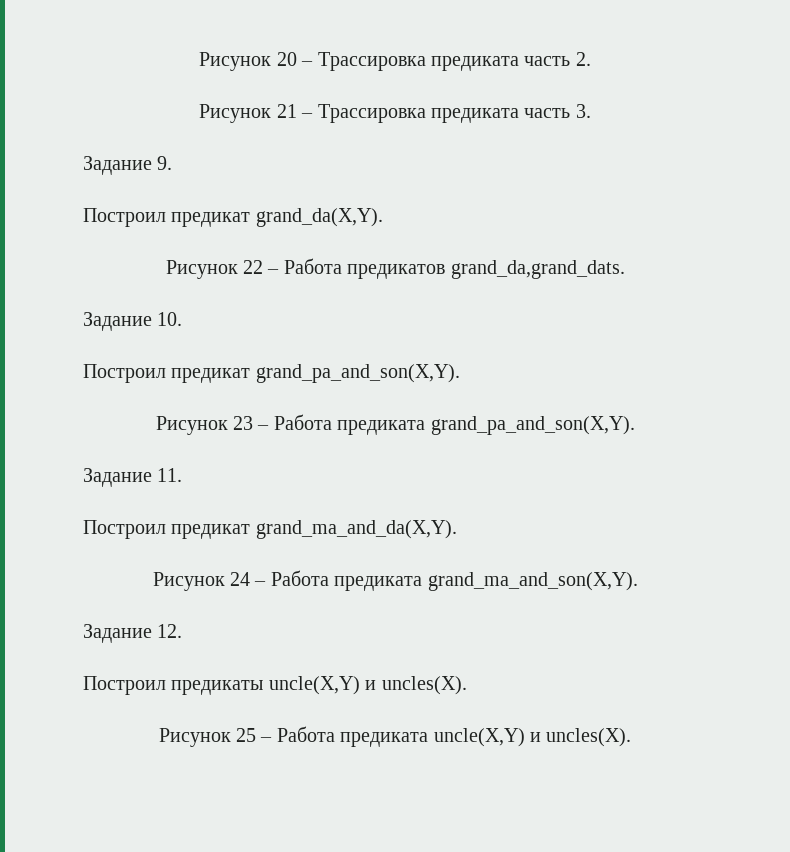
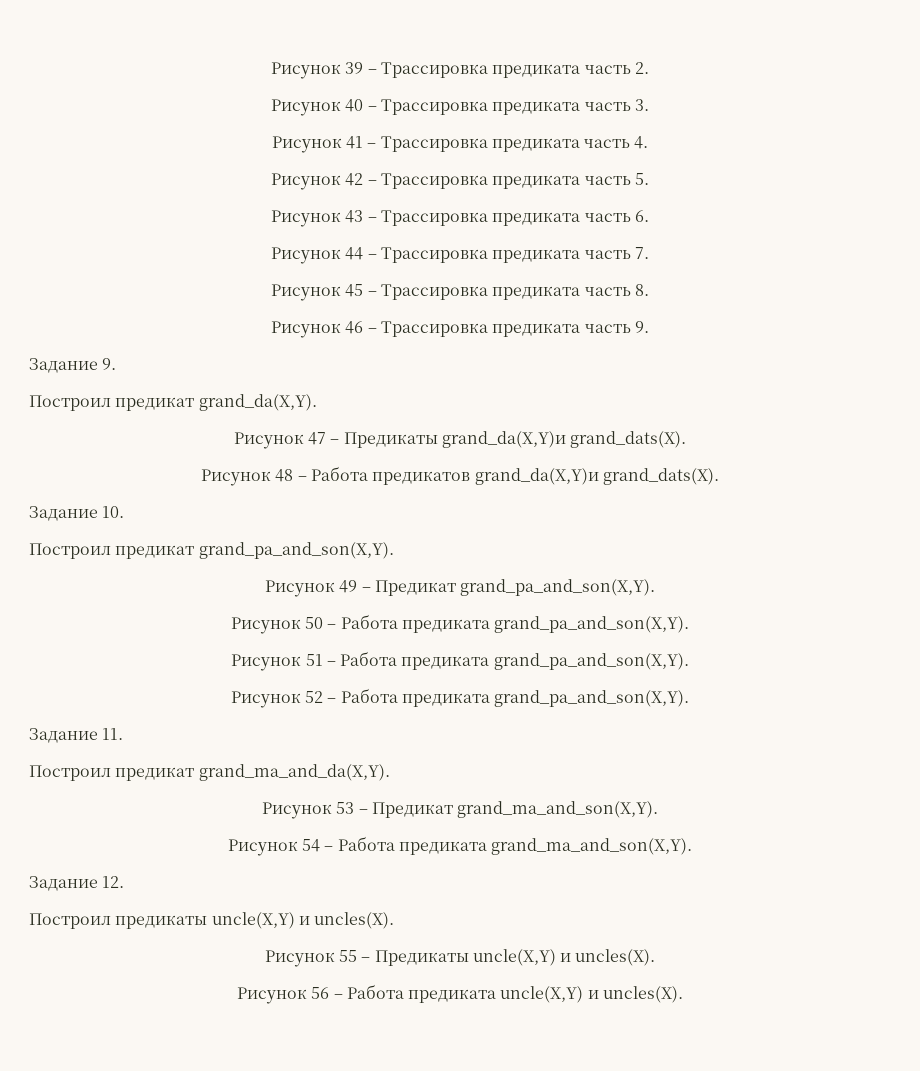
- Рисунок 20 – Трассировка предиката часть 2.
+ Рисунок 39 – Трассировка предиката часть 2.
- Рисунок 21 – Трассировка предиката часть 3.
+ Рисунок 40 – Трассировка предиката часть 3.
+ Рисунок 41 – Трассировка предиката часть 4.
+ Рисунок 42 – Трассировка предиката часть 5.
+ Рисунок 43 – Трассировка предиката часть 6.
+ Рисунок 44 – Трассировка предиката часть 7.
+ Рисунок 45 – Трассировка предиката часть 8.
+ Рисунок 46 – Трассировка предиката часть 9.
- Рисунок 22 – Работа предикатов grand_da,grand_dats.
+ Рисунок 47 – Предикаты grand_da(X,Y)и grand_dats(X).
+ Рисунок 48 – Работа предикатов grand_da(X,Y)и grand_dats(X).
- Рисунок 23 – Работа предиката grand_pa_and_son(X,Y).
+ Рисунок 49 – Предикат grand_pa_and_son(X,Y).
+ Рисунок 50 – Работа предиката grand_pa_and_son(X,Y).
+ Рисунок 51 – Работа предиката grand_pa_and_son(X,Y).
+ Рисунок 52 – Работа предиката grand_pa_and_son(X,Y).
- Рисунок 24 – Работа предиката grand_ma_and_son(X,Y).
+ Рисунок 53 – Предикат grand_ma_and_son(X,Y).
+ Рисунок 54 – Работа предиката grand_ma_and_son(X,Y).
- Рисунок 25 – Работа предиката uncle(X,Y) и uncles(X).
+ Рисунок 55 – Предикаты uncle(X,Y) и uncles(X).
+ Рисунок 56 – Работа предиката uncle(X,Y) и uncles(X).

